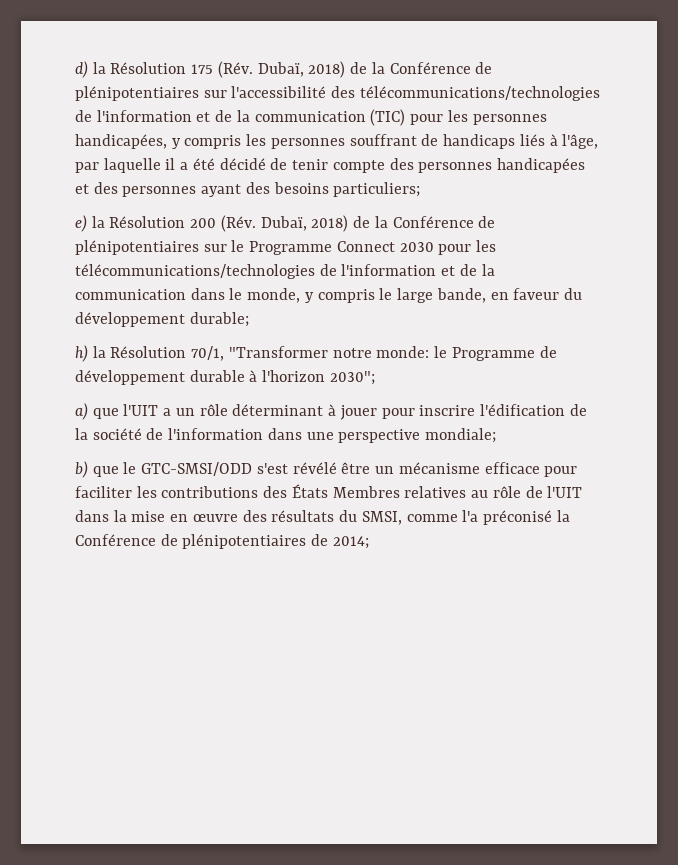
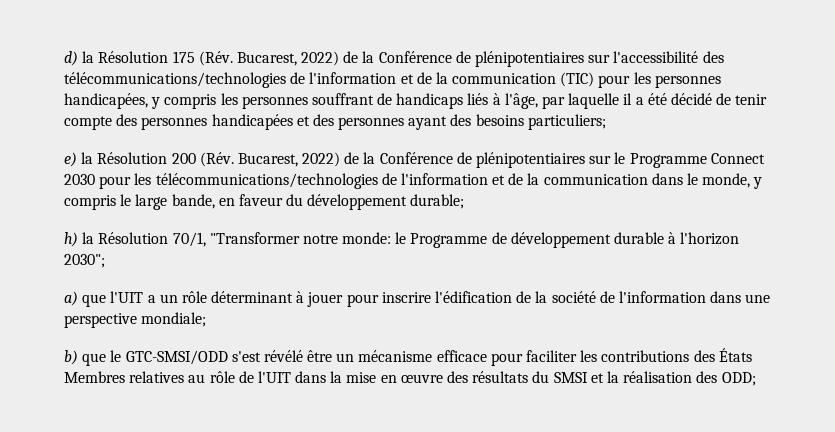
- d) la Résolution 175 (Rév. Dubaï, 2018) de la Conférence de plénipotentiaires sur l'accessibilité des télécommunications/technologies de l'information et de la communication (TIC) pour les personnes handicapées, y compris les personnes souffrant de handicaps liés à l'âge, par laquelle il a été décidé de tenir compte des personnes handicapées et des personnes ayant des besoins particuliers;
+ d) la Résolution 175 (Rév. Bucarest, 2022) de la Conférence de plénipotentiaires sur l'accessibilité des télécommunications/technologies de l'information et de la communication (TIC) pour les personnes handicapées, y compris les personnes souffrant de handicaps liés à l'âge, par laquelle il a été décidé de tenir compte des personnes handicapées et des personnes ayant des besoins particuliers;
- e) la Résolution 200 (Rév. Dubaï, 2018) de la Conférence de plénipotentiaires sur le Programme Connect 2030 pour les télécommunications/technologies de l'information et de la communication dans le monde, y compris le large bande, en faveur du développement durable;
+ e) la Résolution 200 (Rév. Bucarest, 2022) de la Conférence de plénipotentiaires sur le Programme Connect 2030 pour les télécommunications/technologies de l'information et de la communication dans le monde, y compris le large bande, en faveur du développement durable;
- b) que le GTC-SMSI/ODD s'est révélé être un mécanisme efficace pour faciliter les contributions des États Membres relatives au rôle de l'UIT dans la mise en œuvre des résultats du SMSI, comme l'a préconisé la Conférence de plénipotentiaires de 2014;
+ b) que le GTC-SMSI/ODD s'est révélé être un mécanisme efficace pour faciliter les contributions des États Membres relatives au rôle de l'UIT dans la mise en œuvre des résultats du SMSI et la réalisation des ODD;

